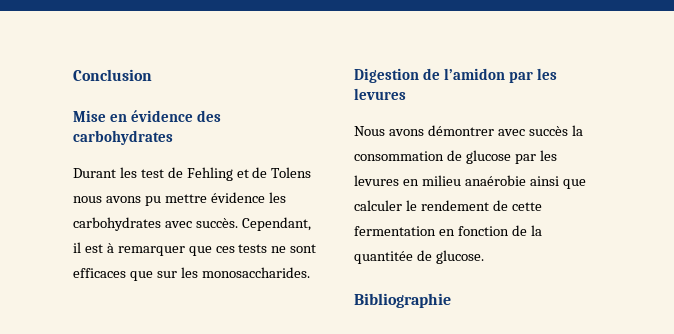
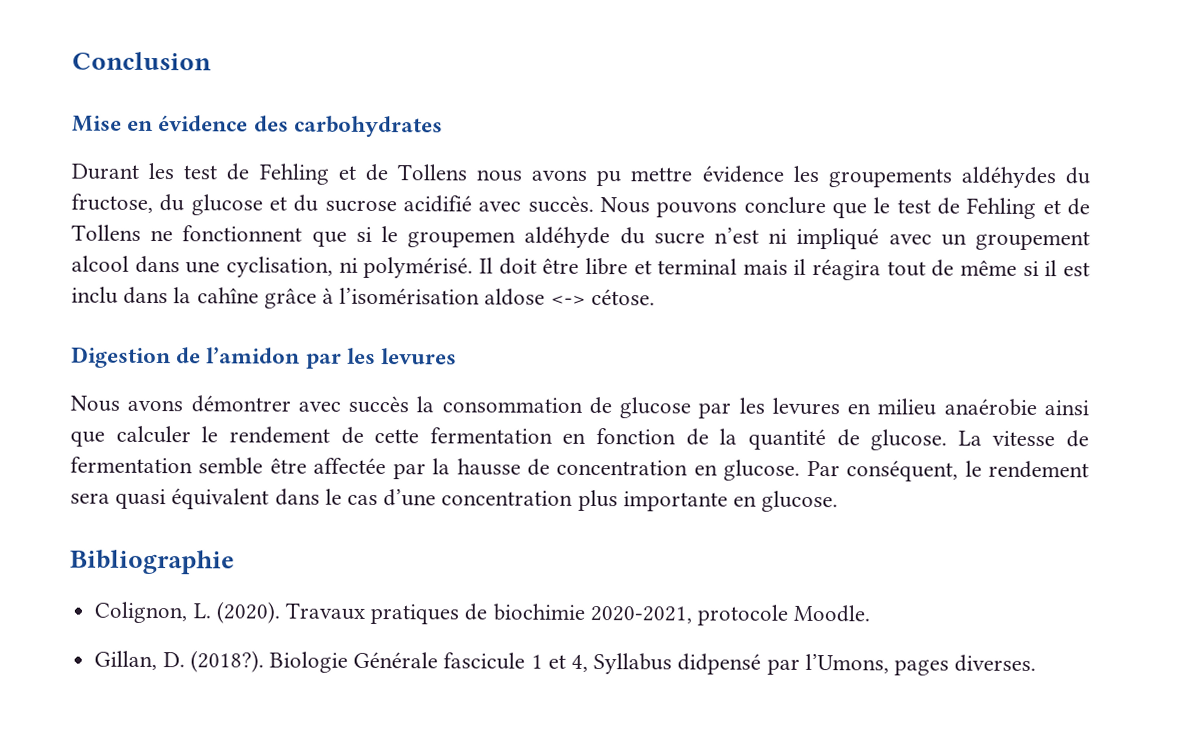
- Durant les test de Fehling et de Tolens nous avons pu mettre évidence les carbohydrates avec succès. Cependant, il est à remarquer que ces tests ne sont efficaces que sur les monosaccharides.
+ Durant les test de Fehling et de Tollens nous avons pu mettre évidence les groupements aldéhydes du fructose, du glucose et du sucrose acidifié avec succès. Nous pouvons conclure que le test de Fehling et de Tollens ne fonctionnent que si le groupemen aldéhyde du sucre n’est ni impliqué avec un groupement alcool dans une cyclisation, ni polymérisé. Il doit être libre et terminal mais il réagira tout de même si il est inclu dans la cahîne grâce à l’isomérisation aldose <-> cétose.
- Nous avons démontrer avec succès la consommation de glucose par les levures en milieu anaérobie ainsi que calculer le rendement de cette fermentation en fonction de la quantitée de glucose.
+ Nous avons démontrer avec succès la consommation de glucose par les levures en milieu anaérobie ainsi que calculer le rendement de cette fermentation en fonction de la quantité de glucose. La vitesse de fermentation semble être affectée par la hausse de concentration en glucose. Par conséquent, le rendement sera quasi équivalent dans le cas d’une concentration plus importante en glucose.
  Bibliographie
+ Colignon, L. (2020). Travaux pratiques de biochimie 2020-2021, protocole Moodle.
+ Gillan, D. (2018?). Biologie Générale fascicule 1 et 4, Syllabus didpensé par l’Umons, pages diverses.

